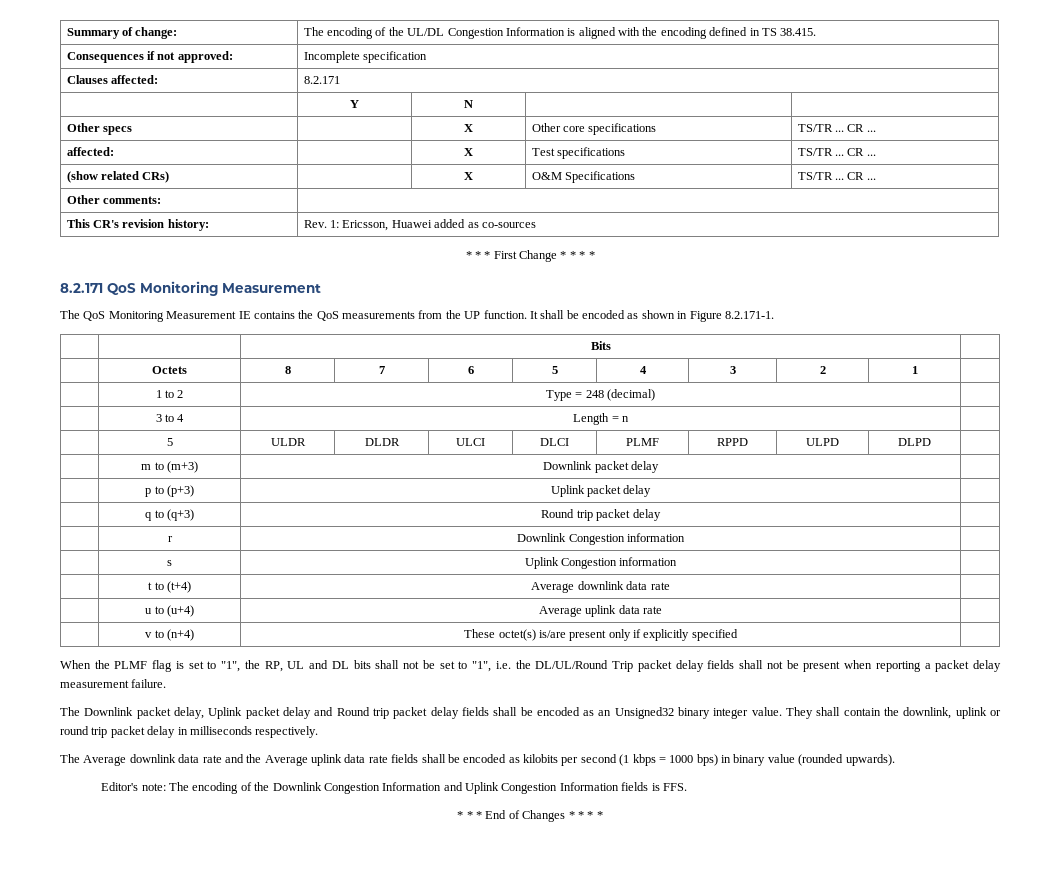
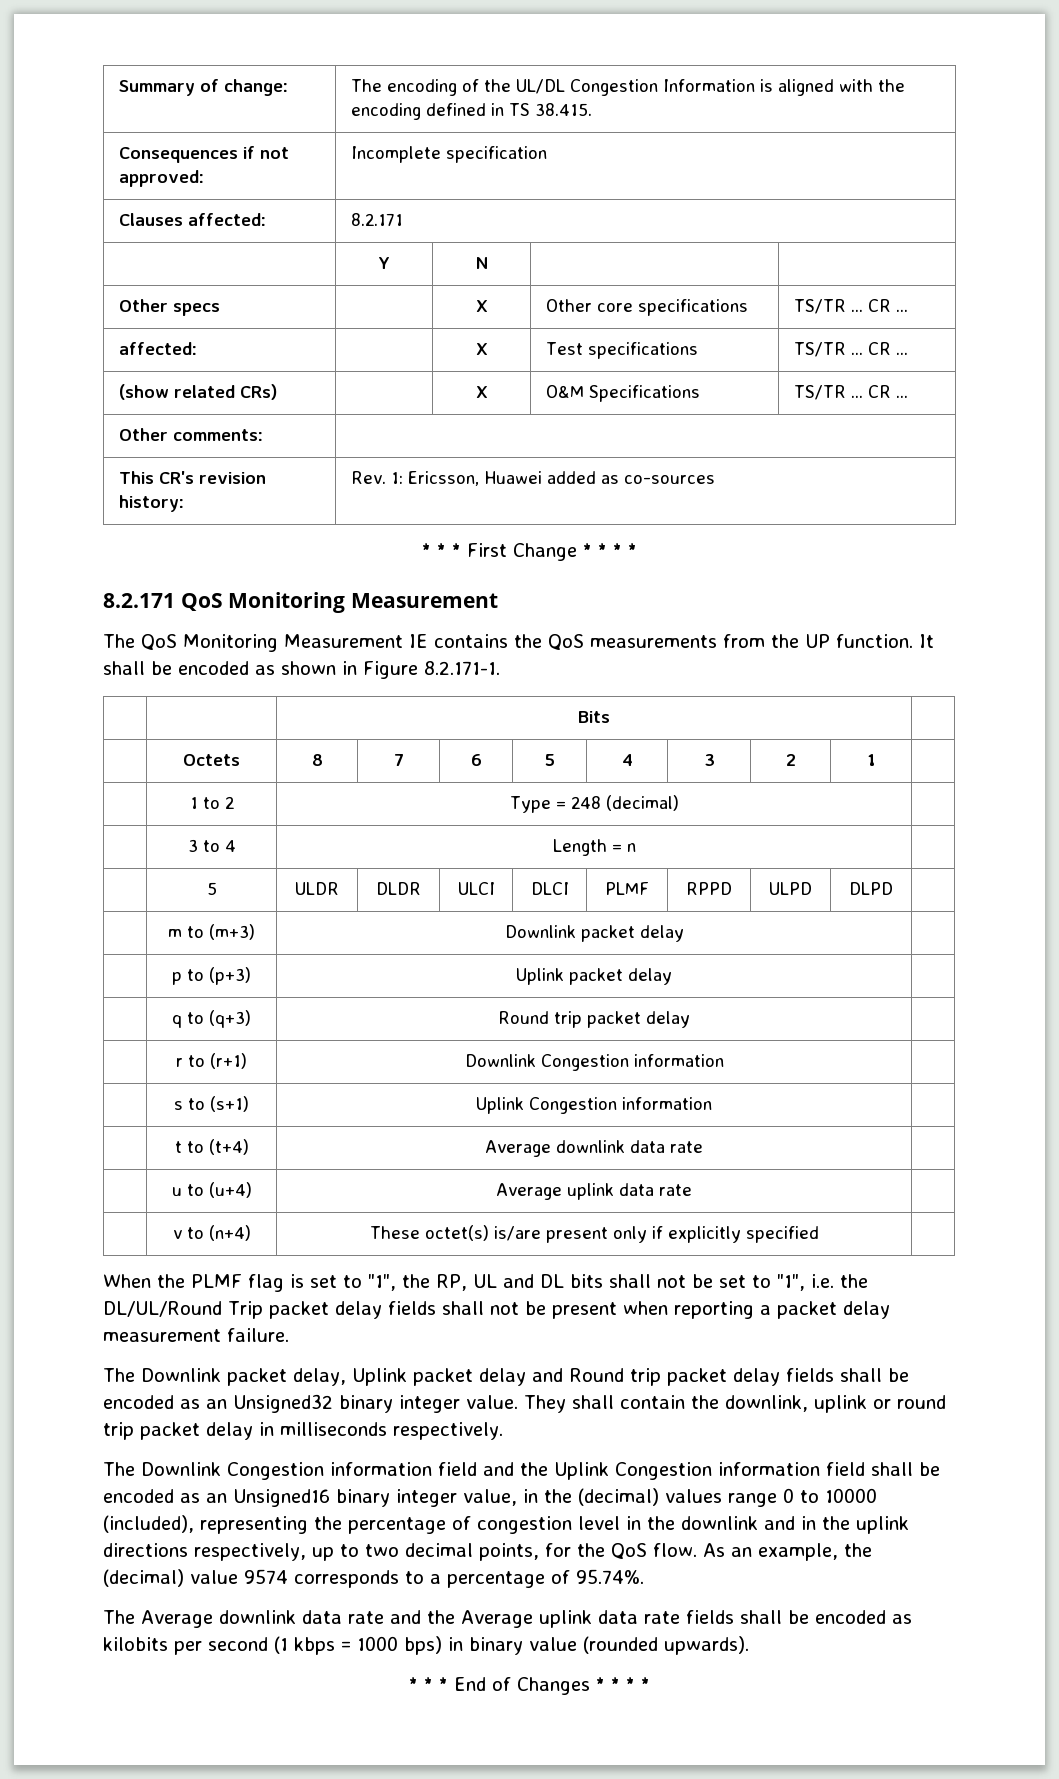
- | r | Downlink Congestion information |
+ | r to (r+1) | Downlink Congestion information |
- | s | Uplink Congestion information |
+ | s to (s+1) | Uplink Congestion information |
+ The Downlink Congestion information field and the Uplink Congestion information field shall be encoded as an Unsigned16 binary integer value, in the (decimal) values range 0 to 10000 (included), representing the percentage of congestion level in the downlink and in the uplink directions respectively, up to two decimal points, for the QoS flow. As an example, the (decimal) value 9574 corresponds to a percentage of 95.74%.
- Editor's note: The encoding of the Downlink Congestion Information and Uplink Congestion Information fields is FFS.

